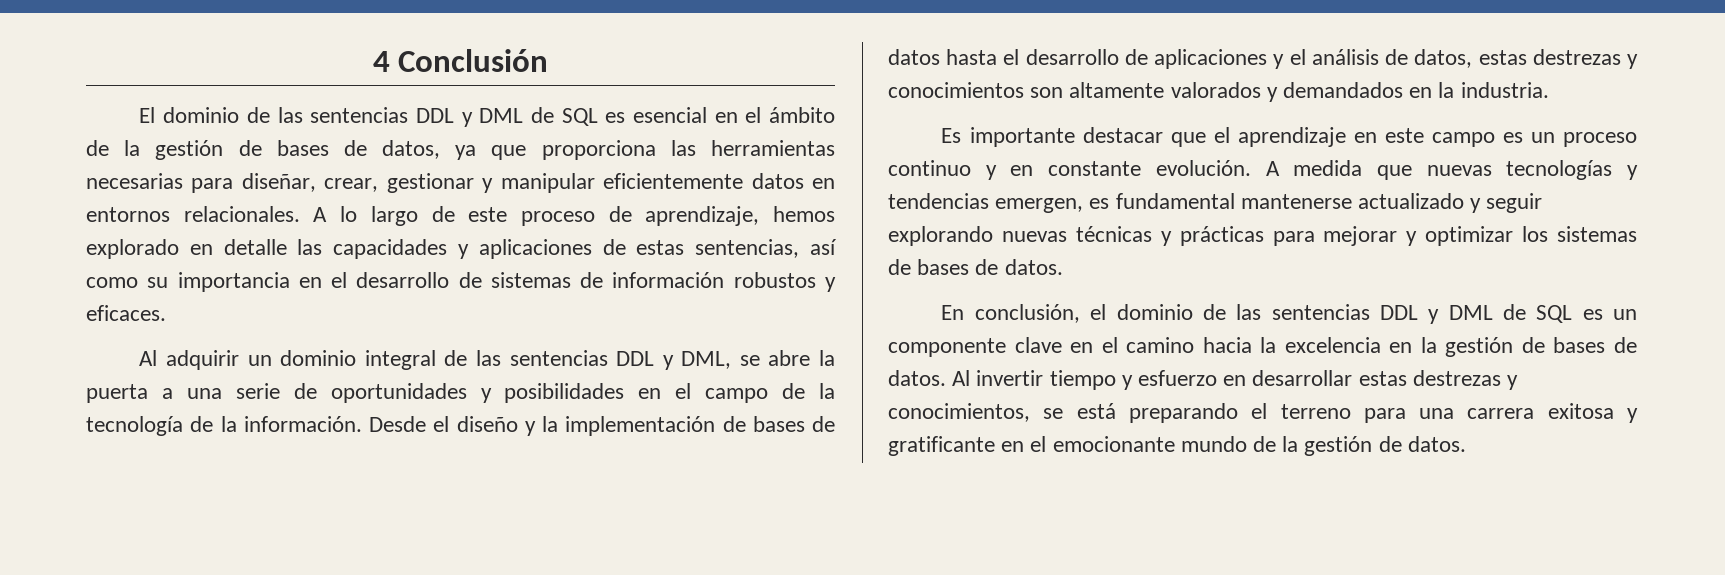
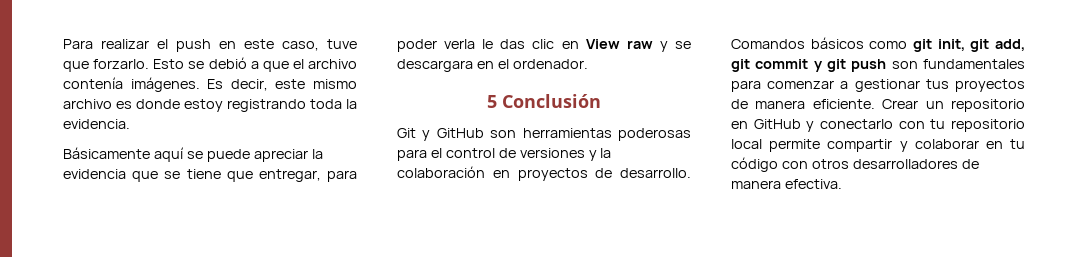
- 4 Conclusión
- El dominio de las sentencias DDL y DML de SQL es esencial en el ámbito de la gestión de bases de datos, ya que proporciona las herramientas necesarias para diseñar, crear, gestionar y manipular eficientemente datos en entornos relacionales. A lo largo de este proceso de aprendizaje, hemos explorado en detalle las capacidades y aplicaciones de estas sentencias, así como su importancia en el desarrollo de sistemas de información robustos y eficaces.
- Al adquirir un dominio integral de las sentencias DDL y DML, se abre la puerta a una serie de oportunidades y posibilidades en el campo de la tecnología de la información. Desde el diseño y la implementación de bases de datos hasta el desarrollo de aplicaciones y el análisis de datos, estas destrezas y conocimientos son altamente valorados y demandados en la industria.
- Es importante destacar que el aprendizaje en este campo es un proceso continuo y en constante evolución. A medida que nuevas tecnologías y tendencias emergen, es fundamental mantenerse actualizado y seguir explorando nuevas técnicas y prácticas para mejorar y optimizar los sistemas de bases de datos.
- En conclusión, el dominio de las sentencias DDL y DML de SQL es un componente clave en el camino hacia la excelencia en la gestión de bases de datos. Al invertir tiempo y esfuerzo en desarrollar estas destrezas y conocimientos, se está preparando el terreno para una carrera exitosa y gratificante en el emocionante mundo de la gestión de datos.
+ Para realizar el push en este caso, tuve que forzarlo. Esto se debió a que el archivo contenía imágenes. Es decir, este mismo archivo es donde estoy registrando toda la evidencia.
+ Básicamente aquí se puede apreciar la evidencia que se tiene que entregar, para poder verla le das clic en View raw y se descargara en el ordenador.
+ 5 Conclusión
+ Git y GitHub son herramientas poderosas para el control de versiones y la colaboración en proyectos de desarrollo. Comandos básicos como git init, git add, git commit y git push son fundamentales para comenzar a gestionar tus proyectos de manera eficiente. Crear un repositorio en GitHub y conectarlo con tu repositorio local permite compartir y colaborar en tu código con otros desarrolladores de manera efectiva.

